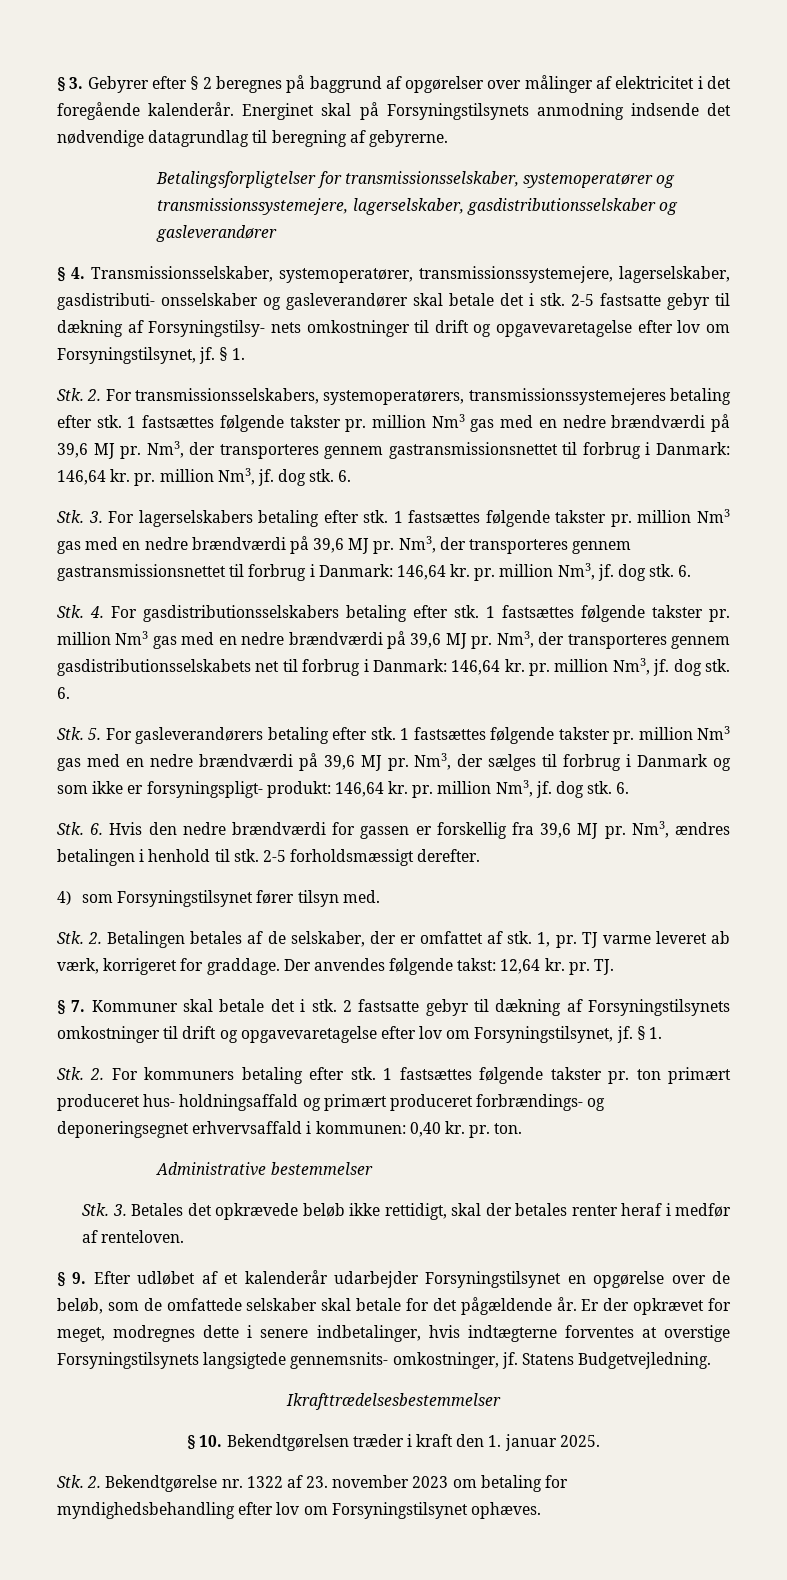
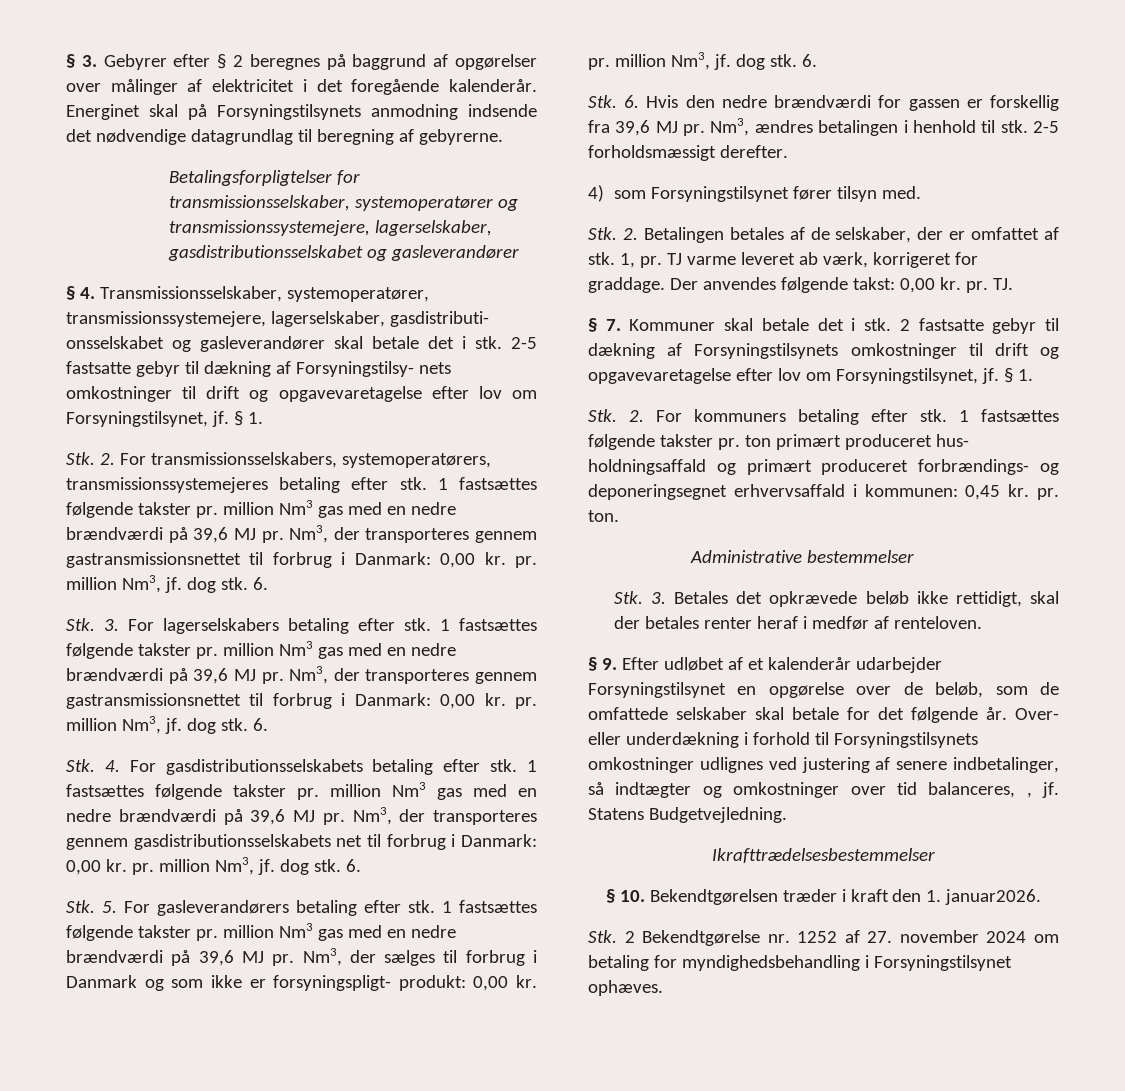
- Betalingsforpligtelser for transmissionsselskaber, systemoperatører og transmissionssystemejere, lagerselskaber, gasdistributionsselskaber og gasleverandører
+ Betalingsforpligtelser for transmissionsselskaber, systemoperatører og transmissionssystemejere, lagerselskaber, gasdistributionsselskabet og gasleverandører
- § 4. Transmissionsselskaber, systemoperatører, transmissionssystemejere, lagerselskaber, gasdistributi- onsselskaber og gasleverandører skal betale det i stk.
+ § 4. Transmissionsselskaber, systemoperatører, transmissionssystemejere, lagerselskaber, gasdistributi- onsselskabet og gasleverandører skal betale det i stk.
- Stk. 2. For transmissionsselskabers, systemoperatørers, transmissionssystemejeres betaling efter stk. 1 fastsættes følgende takster pr. million Nm3 gas med en nedre brændværdi på 39,6 MJ pr. Nm3, der transporteres gennem gastransmissionsnettet til forbrug i Danmark: 146,64 kr. pr. million Nm3, jf. dog stk.
+ Stk. 2. For transmissionsselskabers, systemoperatørers, transmissionssystemejeres betaling efter stk. 1 fastsættes følgende takster pr. million Nm3 gas med en nedre brændværdi på 39,6 MJ pr. Nm3, der transporteres gennem gastransmissionsnettet til forbrug i Danmark: 0,00 kr. pr. million Nm3, jf. dog stk.
- Stk. 3. For lagerselskabers betaling efter stk. 1 fastsættes følgende takster pr. million Nm3 gas med en nedre brændværdi på 39,6 MJ pr. Nm3, der transporteres gennem gastransmissionsnettet til forbrug i Danmark: 146,64 kr. pr. million Nm3, jf. dog stk.
+ Stk. 3. For lagerselskabers betaling efter stk. 1 fastsættes følgende takster pr. million Nm3 gas med en nedre brændværdi på 39,6 MJ pr. Nm3, der transporteres gennem gastransmissionsnettet til forbrug i Danmark: 0,00 kr. pr. million Nm3, jf. dog stk.
- Stk. 4. For gasdistributionsselskabers betaling efter stk.
+ Stk. 4. For gasdistributionsselskabets betaling efter stk.
- Nm3, der transporteres gennem gasdistributionsselskabets net til forbrug i Danmark: 146,64 kr. pr. million Nm3, jf. dog stk.
+ Nm3, der transporteres gennem gasdistributionsselskabets net til forbrug i Danmark: 0,00 kr. pr. million Nm3, jf. dog stk.
- Nm3, der sælges til forbrug i Danmark og som ikke er forsyningspligt- produkt: 146,64 kr. pr. million Nm3, jf. dog stk.
+ Nm3, der sælges til forbrug i Danmark og som ikke er forsyningspligt- produkt: 0,00 kr. pr. million Nm3, jf. dog stk.
- Der anvendes følgende takst: 12,64 kr. pr.
+ Der anvendes følgende takst: 0,00 kr. pr.
- 1 fastsættes følgende takster pr. ton primært produceret hus- holdningsaffald og primært produceret forbrændings- og deponeringsegnet erhvervsaffald i kommunen: 0,40 kr. pr. ton.
+ 1 fastsættes følgende takster pr. ton primært produceret hus- holdningsaffald og primært produceret forbrændings- og deponeringsegnet erhvervsaffald i kommunen: 0,45 kr. pr. ton.
- § 9. Efter udløbet af et kalenderår udarbejder Forsyningstilsynet en opgørelse over de beløb, som de omfattede selskaber skal betale for det pågældende år. Er der opkrævet for meget, modregnes dette i senere indbetalinger, hvis indtægterne forventes at overstige Forsyningstilsynets langsigtede gennemsnits- omkostninger, jf.
+ § 9. Efter udløbet af et kalenderår udarbejder Forsyningstilsynet en opgørelse over de beløb, som de omfattede selskaber skal betale for det følgende år. Over- eller underdækning i forhold til Forsyningstilsynets omkostninger udlignes ved justering af senere indbetalinger, så indtægter og omkostninger over tid balanceres, , jf.
- § 10. Bekendtgørelsen træder i kraft den 1. januar 2025.
- Stk. 2. Bekendtgørelse nr. 1322 af 23. november 2023 om betaling for myndighedsbehandling efter lov om Forsyningstilsynet ophæves.
+ § 10. Bekendtgørelsen træder i kraft den 1. januar2026.
+ Stk. 2 Bekendtgørelse nr. 1252 af 27. november 2024 om betaling for myndighedsbehandling i Forsyningstilsynet ophæves.

